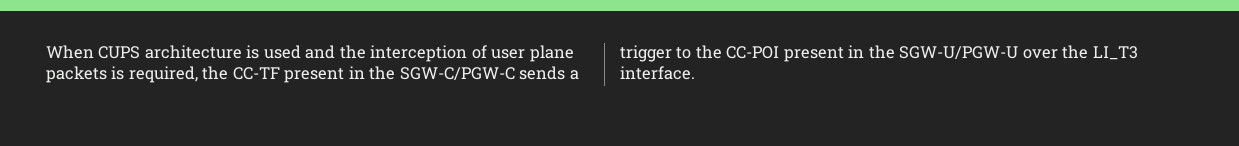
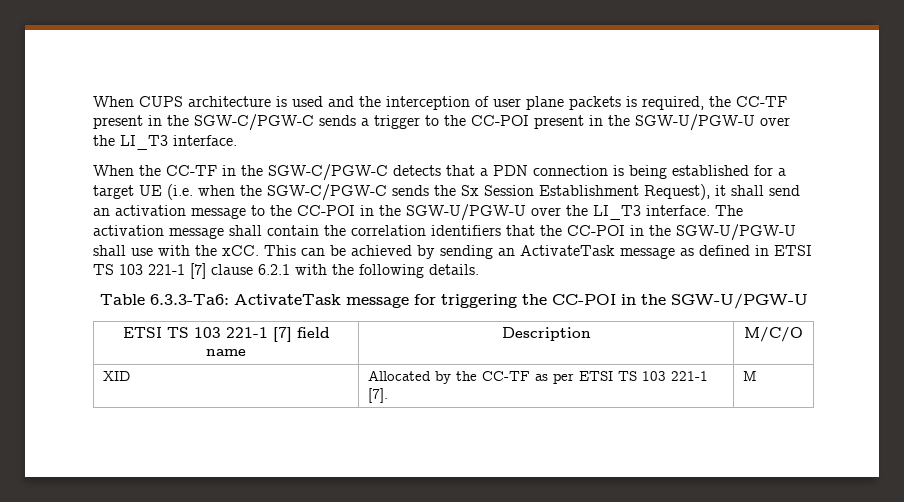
+ When the CC-TF in the SGW-C/PGW-C detects that a PDN connection is being established for a target UE (i.e. when the SGW-C/PGW-C sends the Sx Session Establishment Request), it shall send an activation message to the CC-POI in the SGW-U/PGW-U over the LI_T3 interface. The activation message shall contain the correlation identifiers that the CC-POI in the SGW-U/PGW-U shall use with the xCC. This can be achieved by sending an ActivateTask message as defined in ETSI TS 103 221-1 [7] clause 6.2.1 with the following details.
+ Table 6.3.3-Ta6: ActivateTask message for triggering the CC-POI in the SGW-U/PGW-U
+ ETSI TS 103 221-1 [7] field name | Description | M/C/O
+ XID | Allocated by the CC-TF as per ETSI TS 103 221-1 [7]. | M

